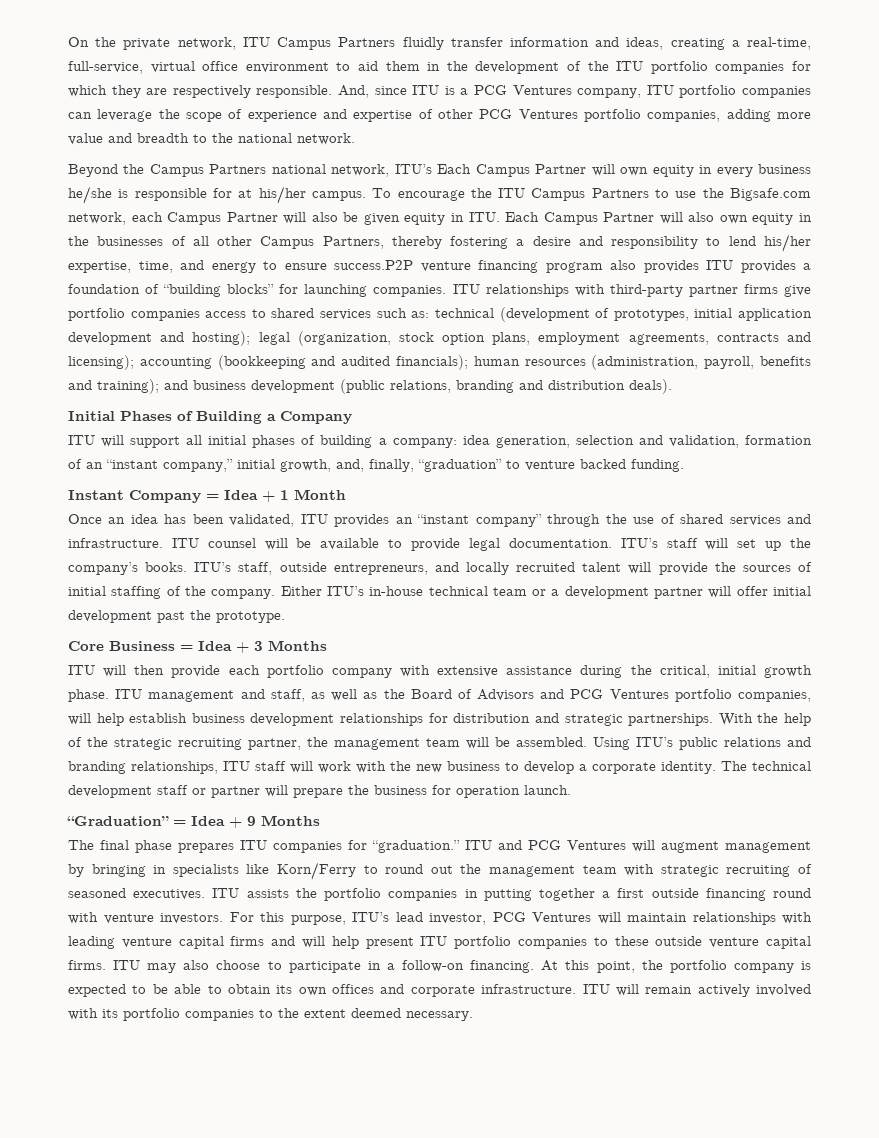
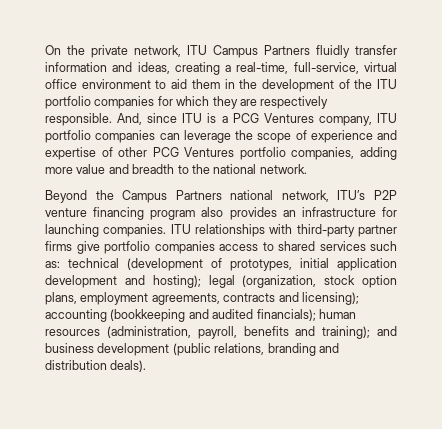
- Beyond the Campus Partners national network, ITU’s Each Campus Partner will own equity in every business he/she is responsible for at his/her campus. To encourage the ITU Campus Partners to use the Bigsafe.com network, each Campus Partner will also be given equity in ITU. Each Campus Partner will also own equity in the businesses of all other Campus Partners, thereby fostering a desire and responsibility to lend his/her expertise, time, and energy to ensure success.P2P venture financing program also provides ITU provides a foundation of “building blocks” for launching companies.
+ Beyond the Campus Partners national network, ITU’s P2P venture financing program also provides an infrastructure for launching companies.
- Initial Phases of Building a Company
- ITU will support all initial phases of building a company: idea generation, selection and validation, formation of an “instant company,” initial growth, and, finally, “graduation” to venture backed funding.
- Instant Company = Idea + 1 Month
- Once an idea has been validated, ITU provides an “instant company” through the use of shared services and infrastructure. ITU counsel will be available to provide legal documentation. ITU’s staff will set up the company’s books. ITU’s staff, outside entrepreneurs, and locally recruited talent will provide the sources of initial staffing of the company. Either ITU’s in-house technical team or a development partner will offer initial development past the prototype.
- Core Business = Idea + 3 Months
- ITU will then provide each portfolio company with extensive assistance during the critical, initial growth phase. ITU management and staff, as well as the Board of Advisors and PCG Ventures portfolio companies, will help establish business development relationships for distribution and strategic partnerships. With the help of the strategic recruiting partner, the management team will be assembled. Using ITU’s public relations and branding relationships, ITU staff will work with the new business to develop a corporate identity. The technical development staff or partner will prepare the business for operation launch.
- “Graduation” = Idea + 9 Months
- The final phase prepares ITU companies for “graduation.” ITU and PCG Ventures will augment management by bringing in specialists like Korn/Ferry to round out the management team with strategic recruiting of seasoned executives. ITU assists the portfolio companies in putting together a first outside financing round with venture investors. For this purpose, ITU’s lead investor, PCG Ventures will maintain relationships with leading venture capital firms and will help present ITU portfolio companies to these outside venture capital firms. ITU may also choose to participate in a follow-on financing. At this point, the portfolio company is expected to be able to obtain its own offices and corporate infrastructure. ITU will remain actively involved with its portfolio companies to the extent deemed necessary.

